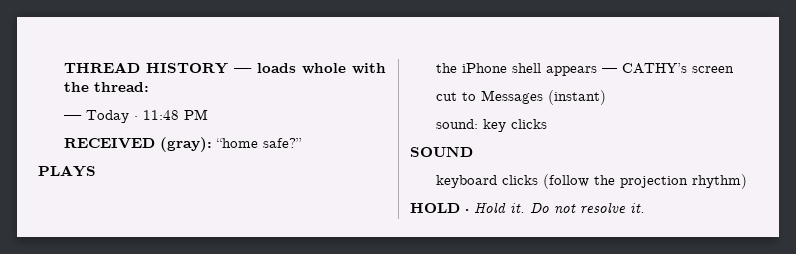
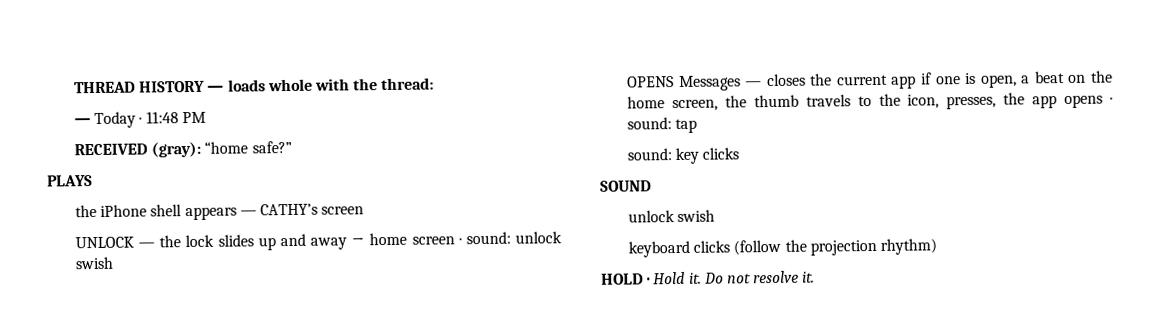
- cut to Messages (instant)
+ UNLOCK — the lock slides up and away → home screen · sound: unlock swish
+ OPENS Messages — closes the current app if one is open, a beat on the home screen, the thumb travels to the icon, presses, the app opens · sound: tap
  SOUND
+ unlock swish

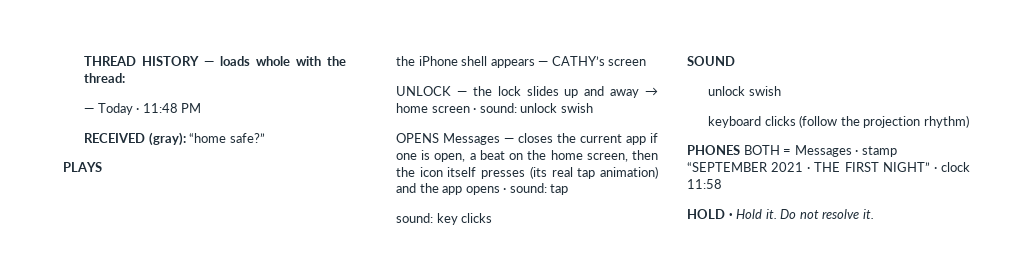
- OPENS Messages — closes the current app if one is open, a beat on the home screen, the thumb travels to the icon, presses, the app opens · sound: tap
+ OPENS Messages — closes the current app if one is open, a beat on the home screen, then the icon itself presses (its real tap animation) and the app opens · sound: tap
+ PHONES BOTH = Messages · stamp “SEPTEMBER 2021 · THE FIRST NIGHT” · clock 11:58

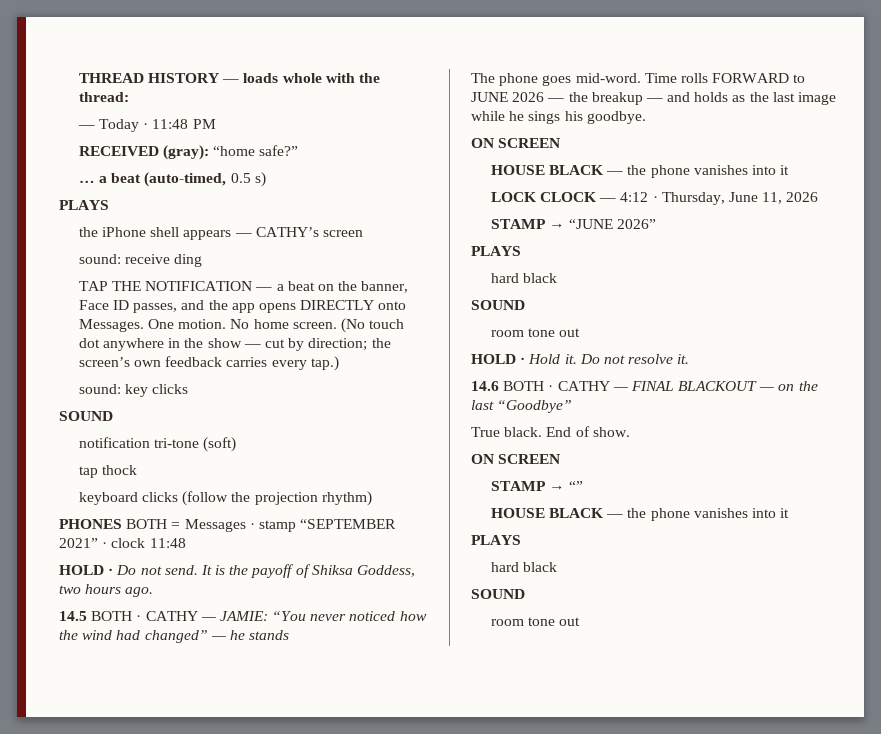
+ … a beat (auto-timed, 0.5 s)
- UNLOCK — the lock slides up and away → home screen · sound: unlock swish
- OPENS Messages — closes the current app if one is open, a beat on the home screen, then the icon itself presses (its real tap animation) and the app opens · sound: tap
+ sound: receive ding
+ TAP THE NOTIFICATION — a beat on the banner, Face ID passes, and the app opens DIRECTLY onto Messages. One motion. No home screen. (No touch dot anywhere in the show — cut by direction; the screen’s own feedback carries every tap.)
  sound: key clicks
  SOUND
- unlock swish
+ notification tri-tone (soft)
+ tap thock
- PHONES BOTH = Messages · stamp “SEPTEMBER 2021 · THE FIRST NIGHT” · clock 11:58
+ PHONES BOTH = Messages · stamp “SEPTEMBER 2021” · clock 11:48
+ HOLD · Do not send. It is the payoff of Shiksa Goddess, two hours ago.
+ 14.5 BOTH · CATHY — JAMIE: “You never noticed how the wind had changed” — he stands
+ The phone goes mid-word. Time rolls FORWARD to JUNE 2026 — the breakup — and holds as the last image while he sings his goodbye.
+ ON SCREEN
+ HOUSE BLACK — the phone vanishes into it
+ LOCK CLOCK — 4:12 · Thursday, June 11, 2026
+ STAMP → “JUNE 2026”
+ PLAYS
+ hard black
+ SOUND
+ room tone out
+ 14.6 BOTH · CATHY — FINAL BLACKOUT — on the last “Goodbye”
+ True black. End of show.
+ ON SCREEN
+ STAMP → “”
+ HOUSE BLACK — the phone vanishes into it
+ PLAYS
+ hard black
+ SOUND
+ room tone out

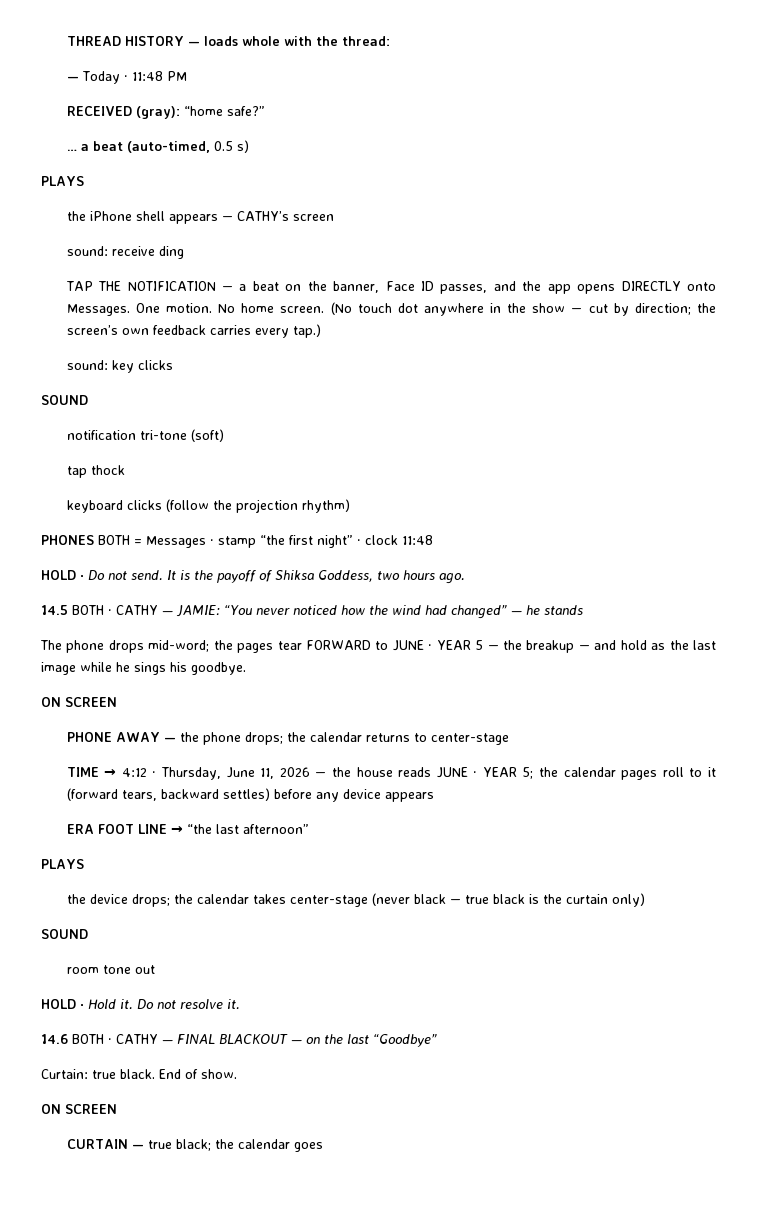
- PHONES BOTH = Messages · stamp “SEPTEMBER 2021” · clock 11:48
+ PHONES BOTH = Messages · stamp “the first night” · clock 11:48
- The phone goes mid-word. Time rolls FORWARD to JUNE 2026 — the breakup — and holds as the last image while he sings his goodbye.
+ The phone drops mid-word; the pages tear FORWARD to JUNE · YEAR 5 — the breakup — and hold as the last image while he sings his goodbye.
  ON SCREEN
- HOUSE BLACK — the phone vanishes into it
- LOCK CLOCK — 4:12 · Thursday, June 11, 2026
- STAMP → “JUNE 2026”
+ PHONE AWAY — the phone drops; the calendar returns to center-stage
+ TIME → 4:12 · Thursday, June 11, 2026 — the house reads JUNE · YEAR 5; the calendar pages roll to it (forward tears, backward settles) before any device appears
+ ERA FOOT LINE → “the last afternoon”
  PLAYS
- hard black
+ the device drops; the calendar takes center-stage (never black — true black is the curtain only)
- True black.
+ Curtain: true black.
- STAMP → “”
- HOUSE BLACK — the phone vanishes into it
- PLAYS
- hard black
- SOUND
- room tone out
+ CURTAIN — true black; the calendar goes

